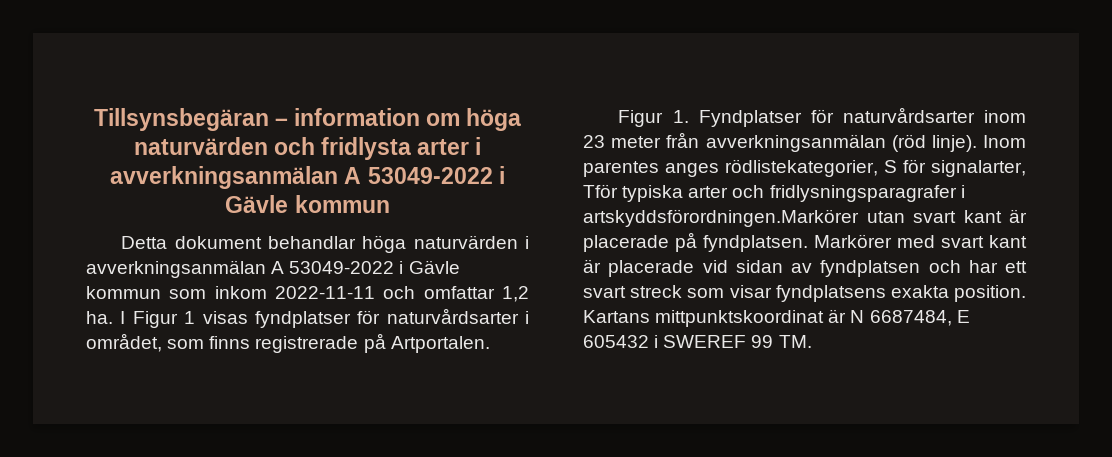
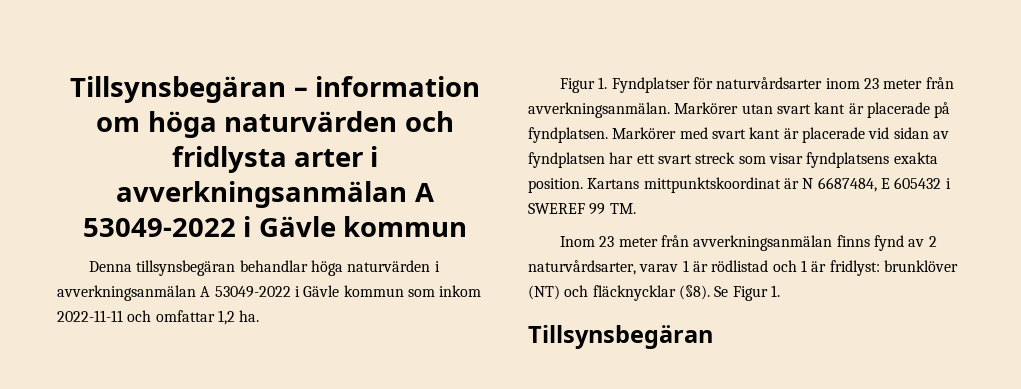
- Detta dokument behandlar höga naturvärden i avverkningsanmälan A 53049-2022 i Gävle kommun som inkom 2022-11-11 och omfattar 1,2 ha. I Figur 1 visas fyndplatser för naturvårdsarter i området, som finns registrerade på Artportalen.
+ Denna tillsynsbegäran behandlar höga naturvärden i avverkningsanmälan A 53049-2022 i Gävle kommun som inkom 2022-11-11 och omfattar 1,2 ha.
- Figur 1. Fyndplatser för naturvårdsarter inom 23 meter från avverkningsanmälan (röd linje). Inom parentes anges rödlistekategorier, S för signalarter, Tför typiska arter och fridlysningsparagrafer i artskyddsförordningen.Markörer utan svart kant är placerade på fyndplatsen.
+ Figur 1. Fyndplatser för naturvårdsarter inom 23 meter från avverkningsanmälan. Markörer utan svart kant är placerade på fyndplatsen.
- Markörer med svart kant är placerade vid sidan av fyndplatsen och har ett svart streck som visar fyndplatsens exakta position.
+ Markörer med svart kant är placerade vid sidan av fyndplatsen har ett svart streck som visar fyndplatsens exakta position.
+ Inom 23 meter från avverkningsanmälan finns fynd av 2 naturvårdsarter, varav 1 är rödlistad och 1 är fridlyst: brunklöver (NT) och fläcknycklar (§8). Se Figur 1.
+ Tillsynsbegäran

